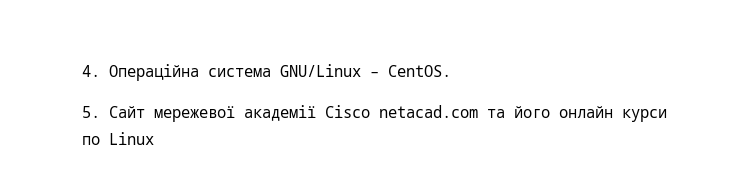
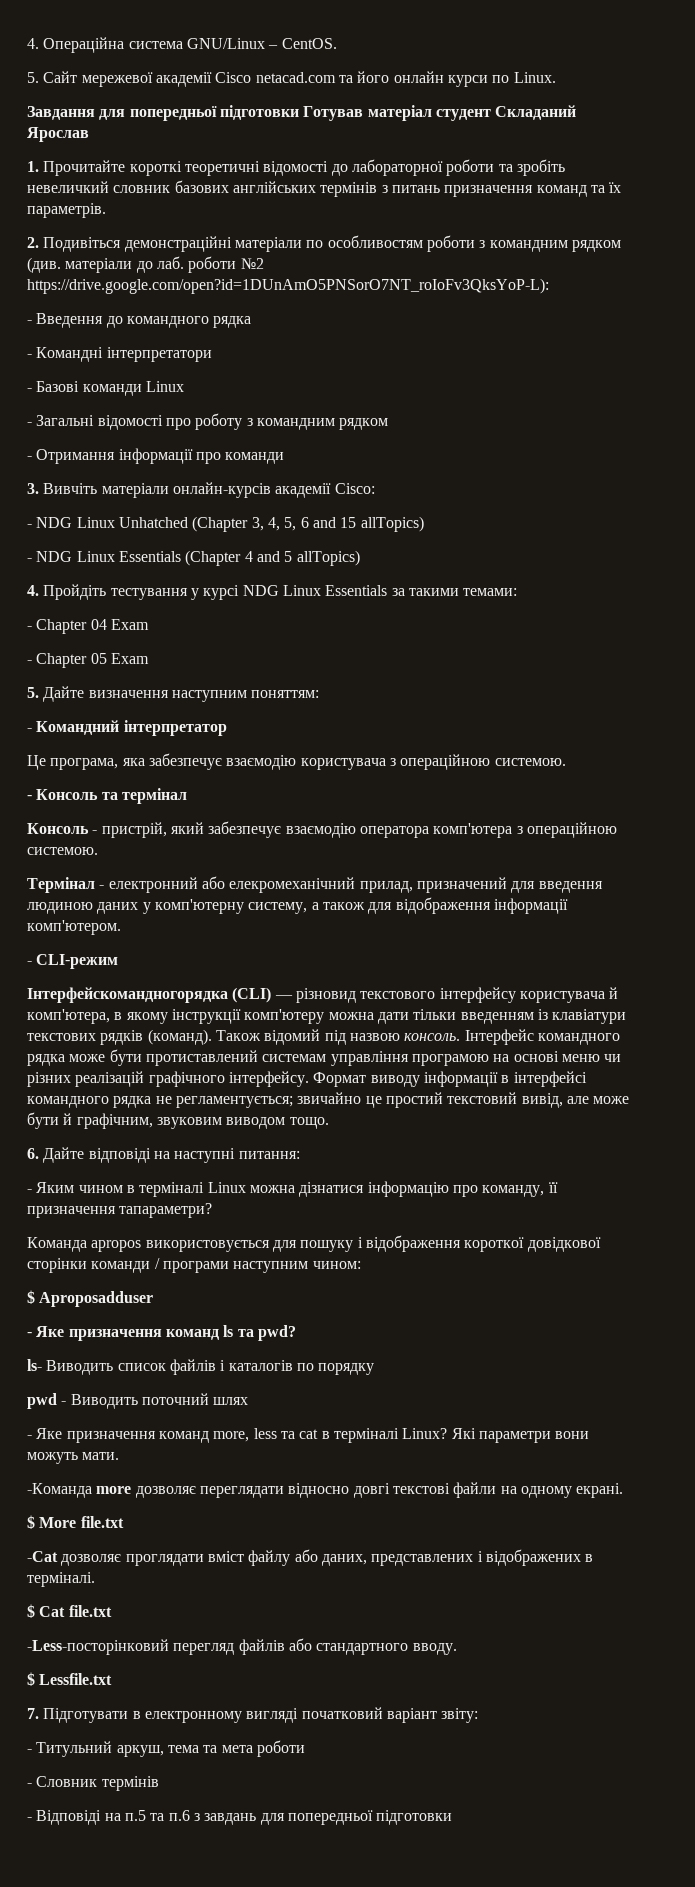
- 5. Сайт мережевої академії Cisco netacad.com та його онлайн курси по Linux
+ 5. Сайт мережевої академії Cisco netacad.com та його онлайн курси по Linux.
+ Завдання для попередньої підготовки Готував матеріал студент Складаний Ярослав
+ 1. Прочитайте короткі теоретичні відомості до лабораторної роботи та зробіть невеличкий словник базових англійських термінів з питань призначення команд та їх параметрів.
+ 2. Подивіться демонстраційні матеріали по особливостям роботи з командним рядком (див. матеріали до лаб. роботи №2 https://drive.google.com/open?id=1DUnAmO5PNSorO7NT_roIoFv3QksYoP-L):
+ - Введення до командного рядка
+ - Командні інтерпретатори
+ - Базові команди Linux
+ - Загальні відомості про роботу з командним рядком
+ - Отримання інформації про команди
+ 3. Вивчіть матеріали онлайн-курсів академії Cisco:
+ - NDG Linux Unhatched (Chapter 3, 4, 5, 6 and 15 allTopics)
+ - NDG Linux Essentials (Chapter 4 and 5 allTopics)
+ 4. Пройдіть тестування у курсі NDG Linux Essentials за такими темами:
+ - Chapter 04 Exam
+ - Chapter 05 Exam
+ 5. Дайте визначення наступним поняттям:
+ - Командний інтерпретатор
+ Це програма, яка забезпечує взаємодію користувача з операційною системою.
+ - Консоль та термінал
+ Консоль - пристрій, який забезпечує взаємодію оператора комп'ютера з операційною системою.
+ Термінал - електронний або елекромеханічний прилад, призначений для введення людиною даних у комп'ютерну систему, а також для відображення інформації комп'ютером.
+ - CLI-режим
+ Інтерфейскомандногорядка (CLI) — різновид текстового інтерфейсу користувача й комп'ютера, в якому інструкції комп'ютеру можна дати тільки введенням із клавіатури текстових рядків (команд). Також відомий під назвою консоль. Інтерфейс командного рядка може бути протиставлений системам управління програмою на основі меню чи різних реалізацій графічного інтерфейсу. Формат виводу інформації в інтерфейсі командного рядка не регламентується; звичайно це простий текстовий вивід, але може бути й графічним, звуковим виводом тощо.
+ 6. Дайте відповіді на наступні питання:
+ - Яким чином в терміналі Linux можна дізнатися інформацію про команду, її призначення тапараметри?
+ Команда apropos використовується для пошуку і відображення короткої довідкової сторінки команди / програми наступним чином:
+ $ Aproposadduser
+ - Яке призначення команд ls та pwd?
+ ls- Виводить список файлів і каталогів по порядку
+ pwd - Виводить поточний шлях
+ - Яке призначення команд more, less та cat в терміналі Linux? Які параметри вони можуть мати.
+ -Команда more дозволяє переглядати відносно довгі текстові файли на одному екрані.
+ $ More file.txt
+ -Cat дозволяє проглядати вміст файлу або даних, представлених і відображених в терміналі.
+ $ Cat file.txt
+ -Less-посторінковий перегляд файлів або стандартного вводу.
+ $ Lessfile.txt
+ 7. Підготувати в електронному вигляді початковий варіант звіту:
+ - Титульний аркуш, тема та мета роботи
+ - Словник термінів
+ - Відповіді на п.5 та п.6 з завдань для попередньої підготовки

